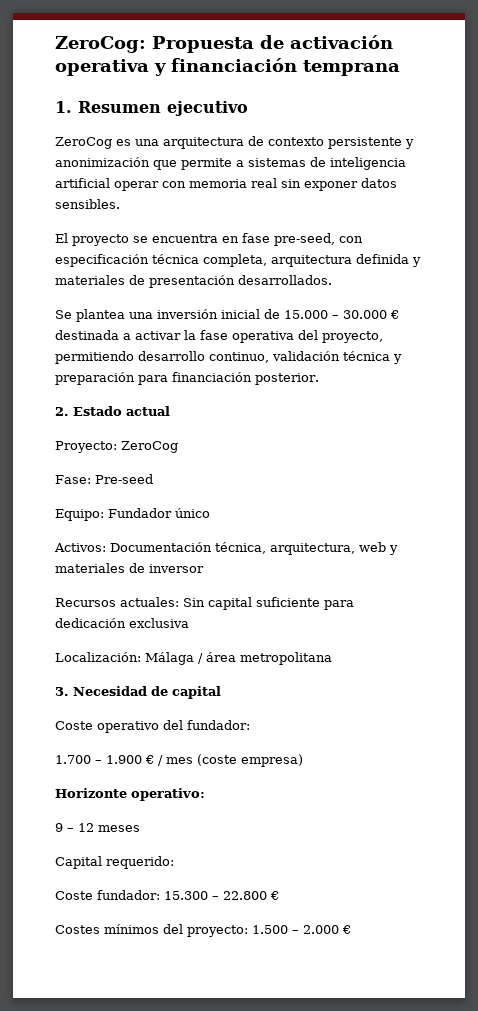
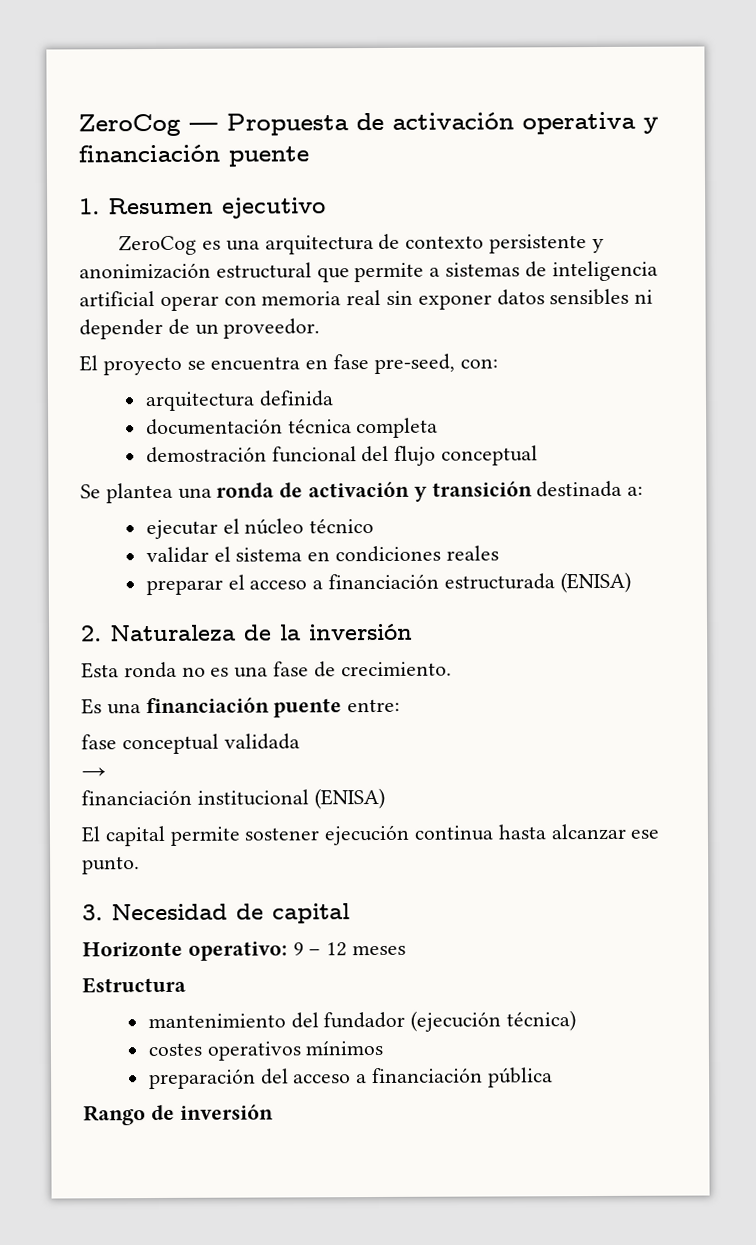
- ZeroCog: Propuesta de activación operativa y financiación temprana
+ ZeroCog — Propuesta de activación operativa y financiación puente
- ZeroCog es una arquitectura de contexto persistente y anonimización que permite a sistemas de inteligencia artificial operar con memoria real sin exponer datos sensibles.
+ ZeroCog es una arquitectura de contexto persistente y anonimización estructural que permite a sistemas de inteligencia artificial operar con memoria real sin exponer datos sensibles ni depender de un proveedor.
- El proyecto se encuentra en fase pre-seed, con especificación técnica completa, arquitectura definida y materiales de presentación desarrollados.
- Se plantea una inversión inicial de 15.000 – 30.000 € destinada a activar la fase operativa del proyecto, permitiendo desarrollo continuo, validación técnica y preparación para financiación posterior.
- 2. Estado actual
- Proyecto: ZeroCog
- Fase: Pre-seed
- Equipo: Fundador único
- Activos: Documentación técnica, arquitectura, web y materiales de inversor
- Recursos actuales: Sin capital suficiente para dedicación exclusiva
- Localización: Málaga / área metropolitana
+ El proyecto se encuentra en fase pre-seed, con:
+ arquitectura definida
+ documentación técnica completa
+ demostración funcional del flujo conceptual
+ Se plantea una ronda de activación y transición destinada a:
+ ejecutar el núcleo técnico
+ validar el sistema en condiciones reales
+ preparar el acceso a financiación estructurada (ENISA)
+ 2. Naturaleza de la inversión
+ Esta ronda no es una fase de crecimiento.
+ Es una financiación puente entre:
+ fase conceptual validada
+ →
+ financiación institucional (ENISA)
+ El capital permite sostener ejecución continua hasta alcanzar ese punto.
  3. Necesidad de capital
- Coste operativo del fundador:
- 1.700 – 1.900 € / mes (coste empresa)
- Horizonte operativo:
- 9 – 12 meses
+ Horizonte operativo: 9 – 12 meses
- Capital requerido:
- Coste fundador: 15.300 – 22.800 €
- Costes mínimos del proyecto: 1.500 – 2.000 €
+ Estructura
+ mantenimiento del fundador (ejecución técnica)
+ costes operativos mínimos
+ preparación del acceso a financiación pública
+ Rango de inversión

